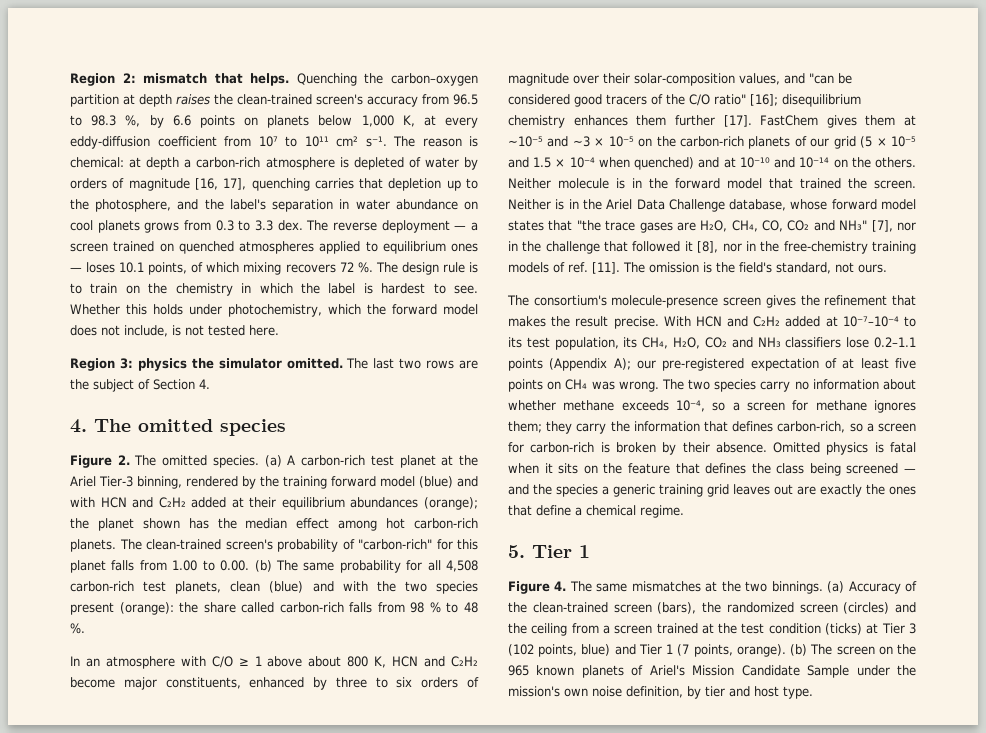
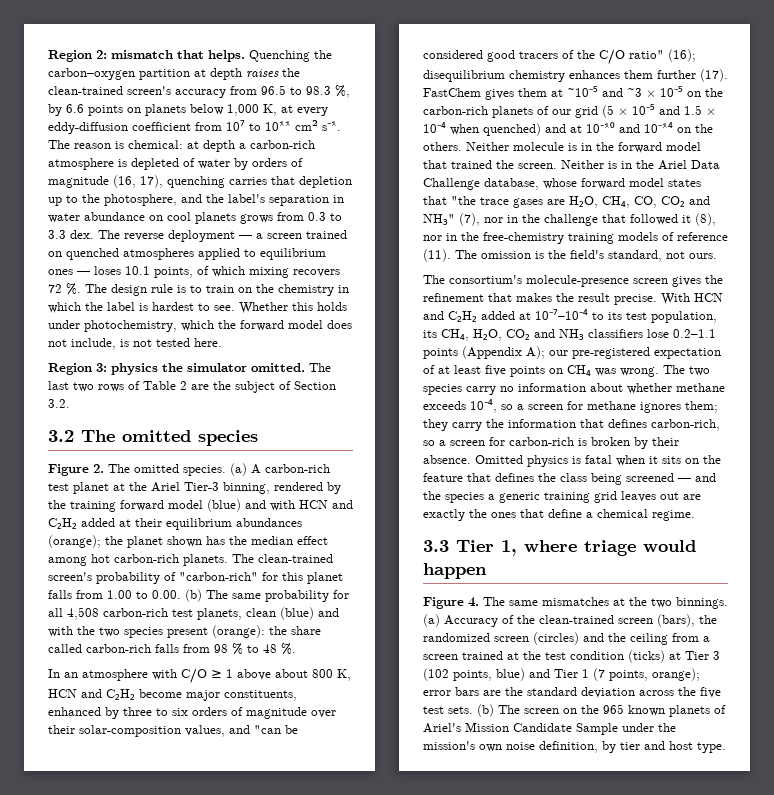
- The reason is chemical: at depth a carbon-rich atmosphere is depleted of water by orders of magnitude [16, 17], quenching carries that depletion up to the photosphere, and the label's separation in water abundance on cool planets grows from 0.3 to 3.3 dex.
+ The reason is chemical: at depth a carbon-rich atmosphere is depleted of water by orders of magnitude (16, 17), quenching carries that depletion up to the photosphere, and the label's separation in water abundance on cool planets grows from 0.3 to 3.3 dex.
- The last two rows are the subject of Section 4.
- 4. The omitted species
+ The last two rows of Table 2 are the subject of Section 3.2.
+ 3.2 The omitted species
- In an atmosphere with C/O ≥ 1 above about 800 K, HCN and C₂H₂ become major constituents, enhanced by three to six orders of magnitude over their solar-composition values, and "can be considered good tracers of the C/O ratio" [16]; disequilibrium chemistry enhances them further [17].
+ In an atmosphere with C/O ≥ 1 above about 800 K, HCN and C₂H₂ become major constituents, enhanced by three to six orders of magnitude over their solar-composition values, and "can be considered good tracers of the C/O ratio" (16); disequilibrium chemistry enhances them further (17).
- Neither is in the Ariel Data Challenge database, whose forward model states that "the trace gases are H₂O, CH₄, CO, CO₂ and NH₃" [7], nor in the challenge that followed it [8], nor in the free-chemistry training models of ref. [11].
+ Neither is in the Ariel Data Challenge database, whose forward model states that "the trace gases are H₂O, CH₄, CO, CO₂ and NH₃" (7), nor in the challenge that followed it (8), nor in the free-chemistry training models of reference (11).
- 5. Tier 1
+ 3.3 Tier 1, where triage would happen
- (a) Accuracy of the clean-trained screen (bars), the randomized screen (circles) and the ceiling from a screen trained at the test condition (ticks) at Tier 3 (102 points, blue) and Tier 1 (7 points, orange).
+ (a) Accuracy of the clean-trained screen (bars), the randomized screen (circles) and the ceiling from a screen trained at the test condition (ticks) at Tier 3 (102 points, blue) and Tier 1 (7 points, orange); error bars are the standard deviation across the five test sets.

